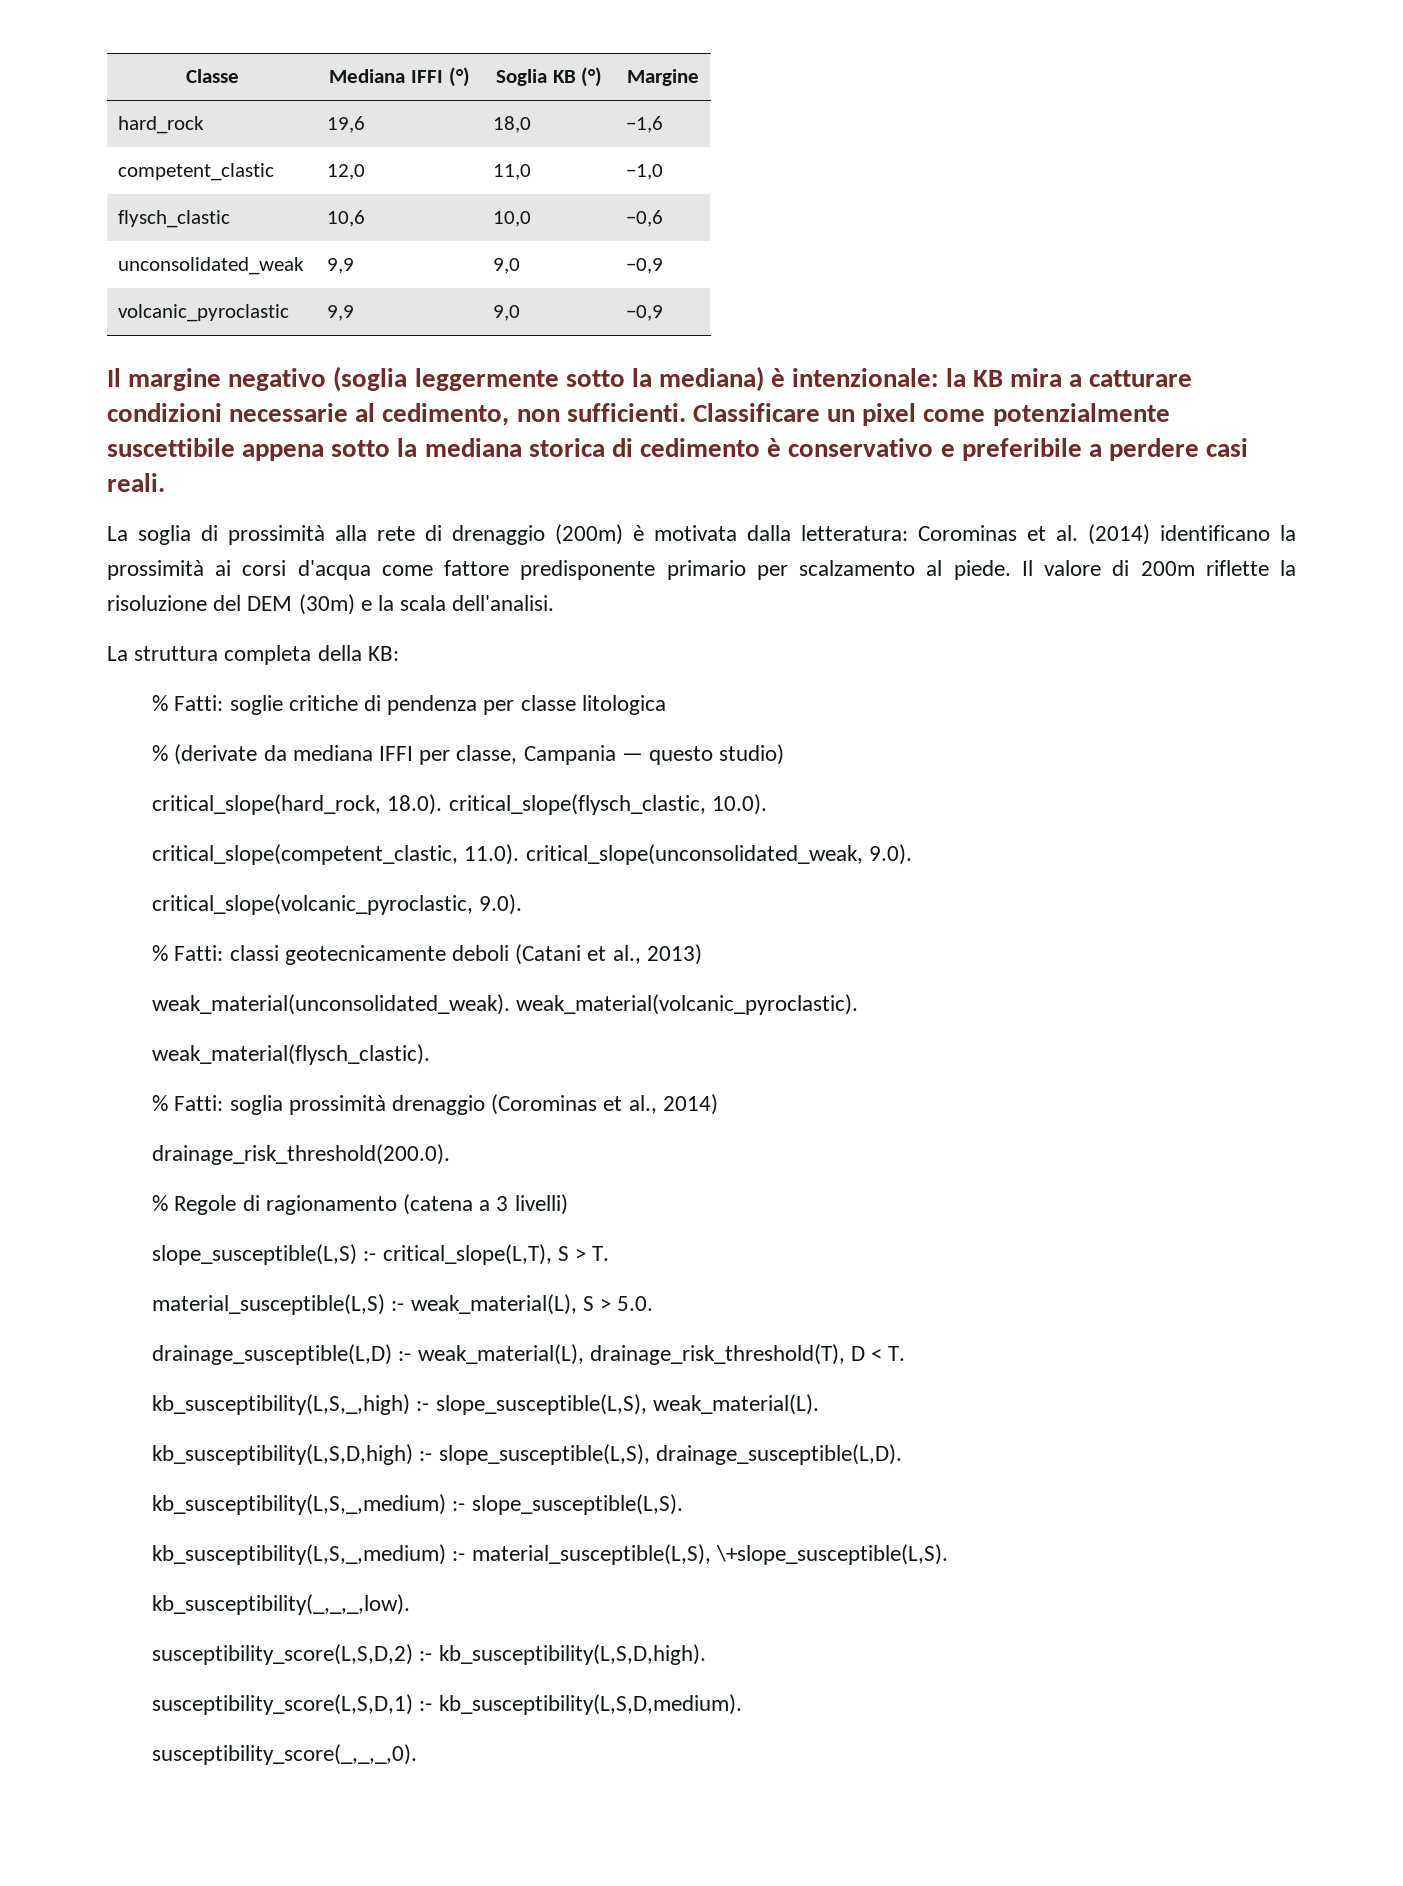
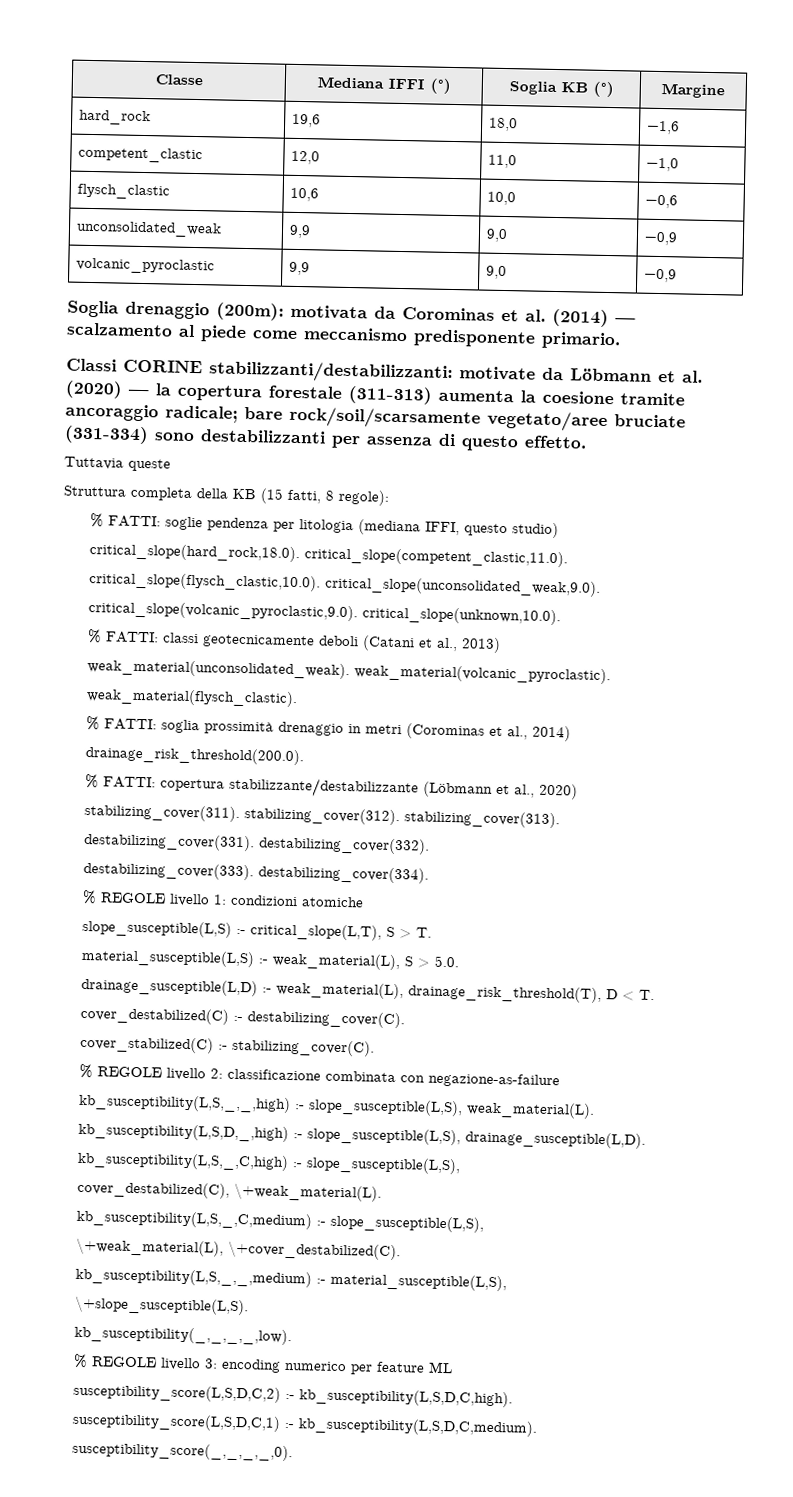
- Il margine negativo (soglia leggermente sotto la mediana) è intenzionale: la KB mira a catturare condizioni necessarie al cedimento, non sufficienti. Classificare un pixel come potenzialmente suscettibile appena sotto la mediana storica di cedimento è conservativo e preferibile a perdere casi reali.
- La soglia di prossimità alla rete di drenaggio (200m) è motivata dalla letteratura: Corominas et al. (2014) identificano la prossimità ai corsi d'acqua come fattore predisponente primario per scalzamento al piede. Il valore di 200m riflette la risoluzione del DEM (30m) e la scala dell'analisi.
- La struttura completa della KB:
- % Fatti: soglie critiche di pendenza per classe litologica
- % (derivate da mediana IFFI per classe, Campania — questo studio)
- critical_slope(hard_rock, 18.0). critical_slope(flysch_clastic, 10.0).
- critical_slope(competent_clastic, 11.0). critical_slope(unconsolidated_weak, 9.0).
- critical_slope(volcanic_pyroclastic, 9.0).
- % Fatti: classi geotecnicamente deboli (Catani et al., 2013)
+ Soglia drenaggio (200m): motivata da Corominas et al. (2014) — scalzamento al piede come meccanismo predisponente primario.
+ Classi CORINE stabilizzanti/destabilizzanti: motivate da Löbmann et al. (2020) — la copertura forestale (311-313) aumenta la coesione tramite ancoraggio radicale; bare rock/soil/scarsamente vegetato/aree bruciate (331-334) sono destabilizzanti per assenza di questo effetto.
+ Tuttavia queste
+ Struttura completa della KB (15 fatti, 8 regole):
+ % FATTI: soglie pendenza per litologia (mediana IFFI, questo studio)
+ critical_slope(hard_rock,18.0). critical_slope(competent_clastic,11.0).
+ critical_slope(flysch_clastic,10.0). critical_slope(unconsolidated_weak,9.0).
+ critical_slope(volcanic_pyroclastic,9.0). critical_slope(unknown,10.0).
+ % FATTI: classi geotecnicamente deboli (Catani et al., 2013)
- % Fatti: soglia prossimità drenaggio (Corominas et al., 2014)
+ % FATTI: soglia prossimità drenaggio in metri (Corominas et al., 2014)
- % Regole di ragionamento (catena a 3 livelli)
+ % FATTI: copertura stabilizzante/destabilizzante (Löbmann et al., 2020)
+ stabilizing_cover(311). stabilizing_cover(312). stabilizing_cover(313).
+ destabilizing_cover(331). destabilizing_cover(332).
+ destabilizing_cover(333). destabilizing_cover(334).
+ % REGOLE livello 1: condizioni atomiche
- kb_susceptibility(L,S,_,high) :- slope_susceptible(L,S), weak_material(L).
+ cover_destabilized(C) :- destabilizing_cover(C).
+ cover_stabilized(C) :- stabilizing_cover(C).
+ % REGOLE livello 2: classificazione combinata con negazione-as-failure
+ kb_susceptibility(L,S,_,_,high) :- slope_susceptible(L,S), weak_material(L).
- kb_susceptibility(L,S,D,high) :- slope_susceptible(L,S), drainage_susceptible(L,D).
+ kb_susceptibility(L,S,D,_,high) :- slope_susceptible(L,S), drainage_susceptible(L,D).
- kb_susceptibility(L,S,_,medium) :- slope_susceptible(L,S).
- kb_susceptibility(L,S,_,medium) :- material_susceptible(L,S), \+slope_susceptible(L,S).
+ kb_susceptibility(L,S,_,C,high) :- slope_susceptible(L,S),
+ cover_destabilized(C), \+weak_material(L).
+ kb_susceptibility(L,S,_,C,medium) :- slope_susceptible(L,S),
+ \+weak_material(L), \+cover_destabilized(C).
+ kb_susceptibility(L,S,_,_,medium) :- material_susceptible(L,S),
+ \+slope_susceptible(L,S).
- kb_susceptibility(_,_,_,low).
- susceptibility_score(L,S,D,2) :- kb_susceptibility(L,S,D,high).
- susceptibility_score(L,S,D,1) :- kb_susceptibility(L,S,D,medium).
- susceptibility_score(_,_,_,0).
+ kb_susceptibility(_,_,_,_,low).
+ % REGOLE livello 3: encoding numerico per feature ML
+ susceptibility_score(L,S,D,C,2) :- kb_susceptibility(L,S,D,C,high).
+ susceptibility_score(L,S,D,C,1) :- kb_susceptibility(L,S,D,C,medium).
+ susceptibility_score(_,_,_,_,0).

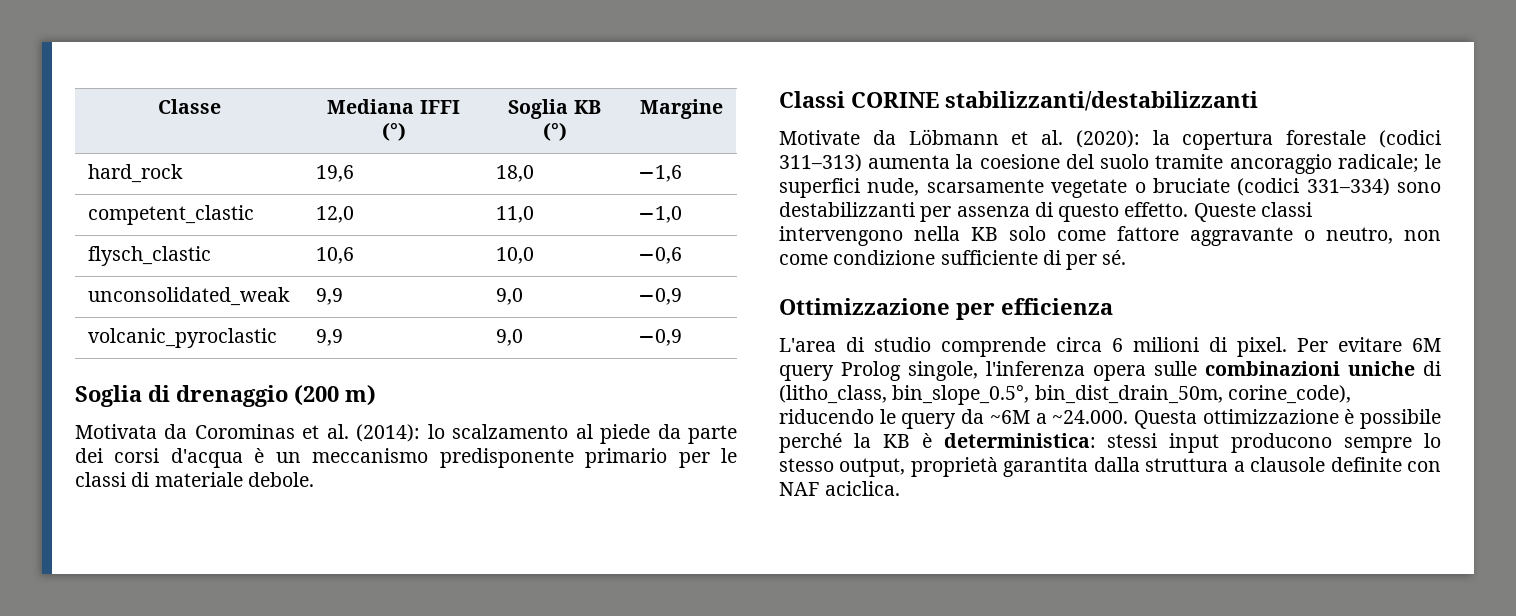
- Soglia drenaggio (200m): motivata da Corominas et al. (2014) — scalzamento al piede come meccanismo predisponente primario.
+ Soglia di drenaggio (200 m)
+ Motivata da Corominas et al. (2014): lo scalzamento al piede da parte dei corsi d'acqua è un meccanismo predisponente primario per le classi di materiale debole.
- Classi CORINE stabilizzanti/destabilizzanti: motivate da Löbmann et al. (2020) — la copertura forestale (311-313) aumenta la coesione tramite ancoraggio radicale; bare rock/soil/scarsamente vegetato/aree bruciate (331-334) sono destabilizzanti per assenza di questo effetto.
- Tuttavia queste
- Struttura completa della KB (15 fatti, 8 regole):
- % FATTI: soglie pendenza per litologia (mediana IFFI, questo studio)
- critical_slope(hard_rock,18.0). critical_slope(competent_clastic,11.0).
- critical_slope(flysch_clastic,10.0). critical_slope(unconsolidated_weak,9.0).
- critical_slope(volcanic_pyroclastic,9.0). critical_slope(unknown,10.0).
- % FATTI: classi geotecnicamente deboli (Catani et al., 2013)
- weak_material(unconsolidated_weak). weak_material(volcanic_pyroclastic).
- weak_material(flysch_clastic).
- % FATTI: soglia prossimità drenaggio in metri (Corominas et al., 2014)
- drainage_risk_threshold(200.0).
- % FATTI: copertura stabilizzante/destabilizzante (Löbmann et al., 2020)
- stabilizing_cover(311). stabilizing_cover(312). stabilizing_cover(313).
- destabilizing_cover(331). destabilizing_cover(332).
- destabilizing_cover(333). destabilizing_cover(334).
- % REGOLE livello 1: condizioni atomiche
- slope_susceptible(L,S) :- critical_slope(L,T), S > T.
- material_susceptible(L,S) :- weak_material(L), S > 5.0.
- drainage_susceptible(L,D) :- weak_material(L), drainage_risk_threshold(T), D < T.
- cover_destabilized(C) :- destabilizing_cover(C).
- cover_stabilized(C) :- stabilizing_cover(C).
- % REGOLE livello 2: classificazione combinata con negazione-as-failure
- kb_susceptibility(L,S,_,_,high) :- slope_susceptible(L,S), weak_material(L).
- kb_susceptibility(L,S,D,_,high) :- slope_susceptible(L,S), drainage_susceptible(L,D).
- kb_susceptibility(L,S,_,C,high) :- slope_susceptible(L,S),
- cover_destabilized(C), \+weak_material(L).
- kb_susceptibility(L,S,_,C,medium) :- slope_susceptible(L,S),
- \+weak_material(L), \+cover_destabilized(C).
- kb_susceptibility(L,S,_,_,medium) :- material_susceptible(L,S),
- \+slope_susceptible(L,S).
- kb_susceptibility(_,_,_,_,low).
- % REGOLE livello 3: encoding numerico per feature ML
- susceptibility_score(L,S,D,C,2) :- kb_susceptibility(L,S,D,C,high).
- susceptibility_score(L,S,D,C,1) :- kb_susceptibility(L,S,D,C,medium).
- susceptibility_score(_,_,_,_,0).
+ Classi CORINE stabilizzanti/destabilizzanti
+ Motivate da Löbmann et al. (2020): la copertura forestale (codici 311–313) aumenta la coesione del suolo tramite ancoraggio radicale; le superfici nude, scarsamente vegetate o bruciate (codici 331–334) sono destabilizzanti per assenza di questo effetto. Queste classi intervengono nella KB solo come fattore aggravante o neutro, non come condizione sufficiente di per sé.
+ Ottimizzazione per efficienza
+ L'area di studio comprende circa 6 milioni di pixel. Per evitare 6M query Prolog singole, l'inferenza opera sulle combinazioni uniche di (litho_class, bin_slope_0.5°, bin_dist_drain_50m, corine_code), riducendo le query da ~6M a ~24.000. Questa ottimizzazione è possibile perché la KB è deterministica: stessi input producono sempre lo stesso output, proprietà garantita dalla struttura a clausole definite con NAF aciclica.

